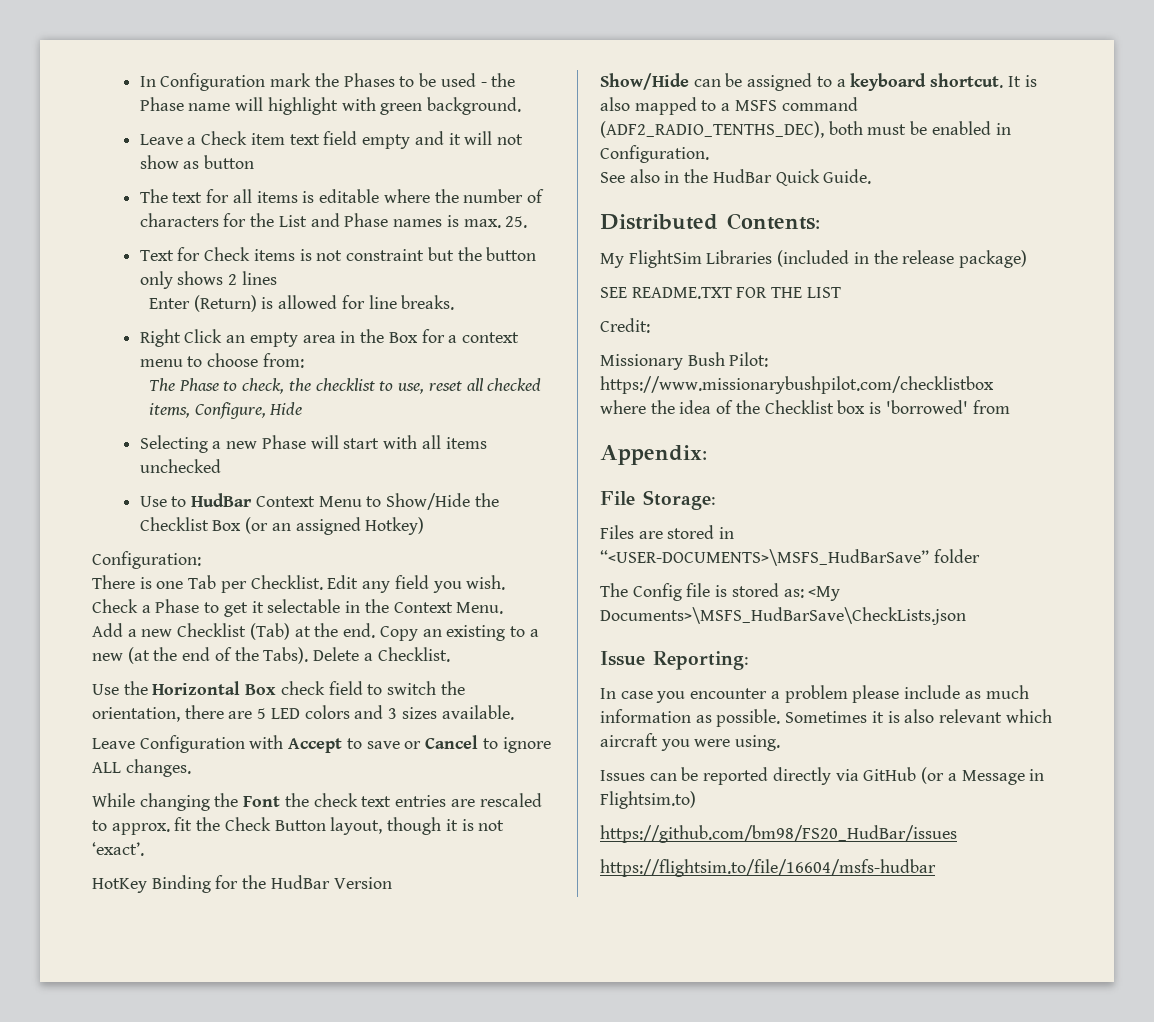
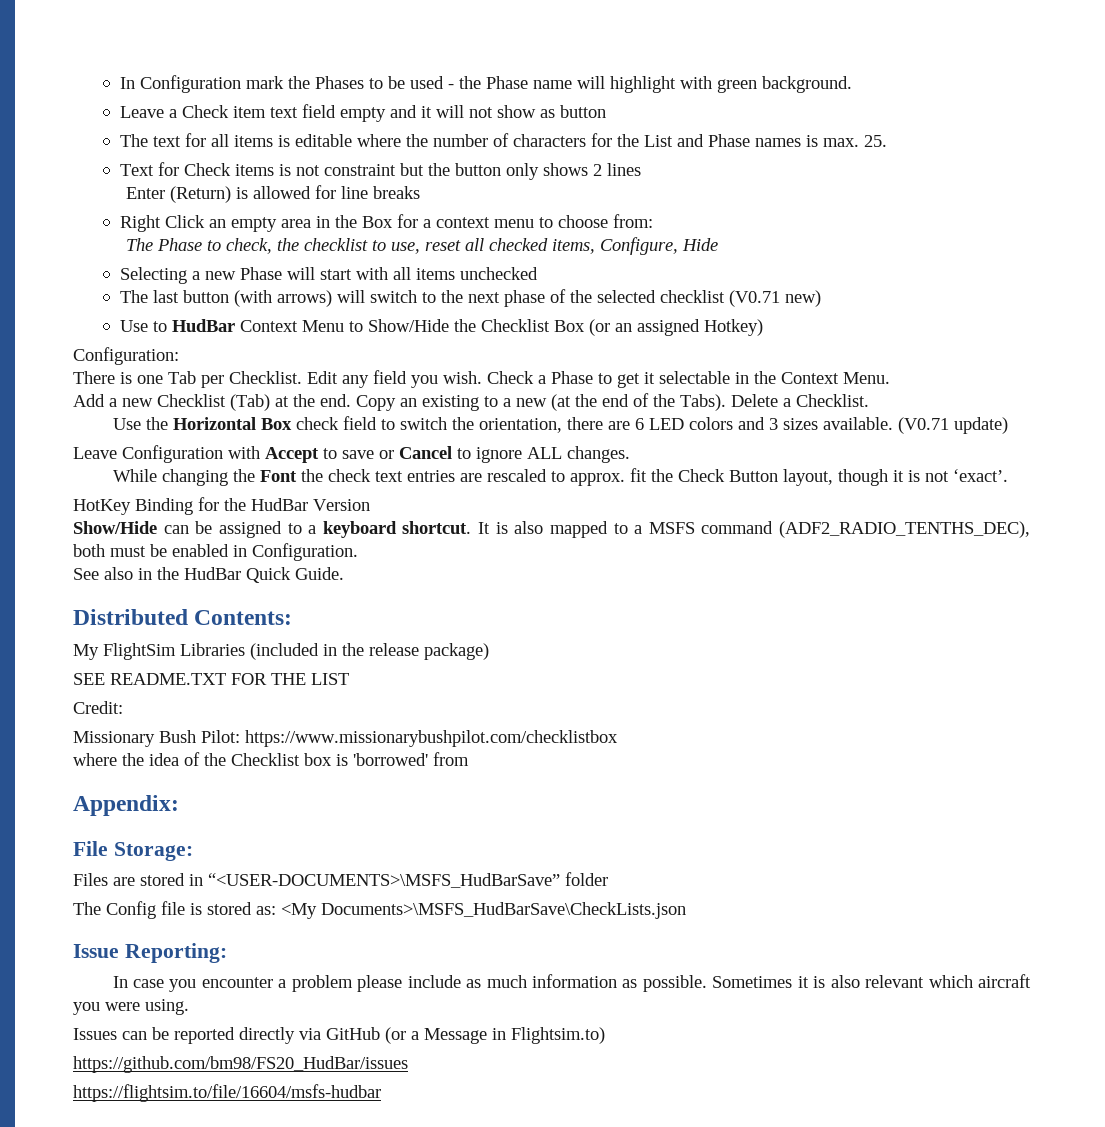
- Enter (Return) is allowed for line breaks.
+ Enter (Return) is allowed for line breaks
+ The last button (with arrows) will switch to the next phase of the selected checklist (V0.71 new)
- Use the Horizontal Box check field to switch the orientation, there are 5 LED colors and 3 sizes available.
+ Use the Horizontal Box check field to switch the orientation, there are 6 LED colors and 3 sizes available. (V0.71 update)

